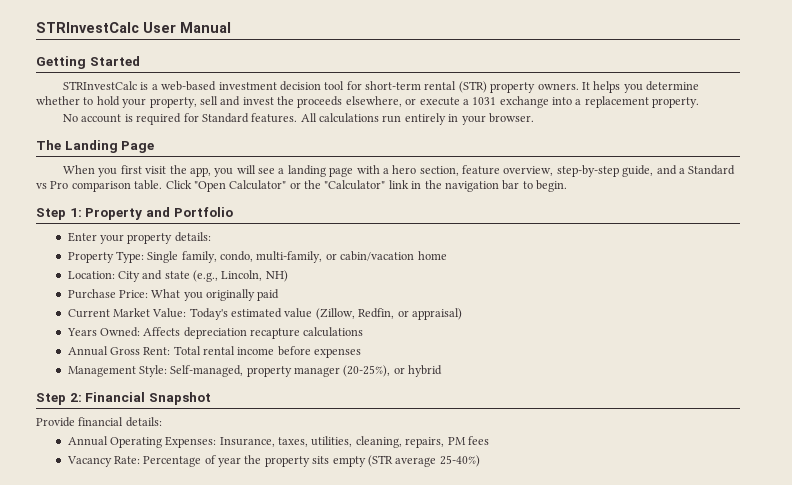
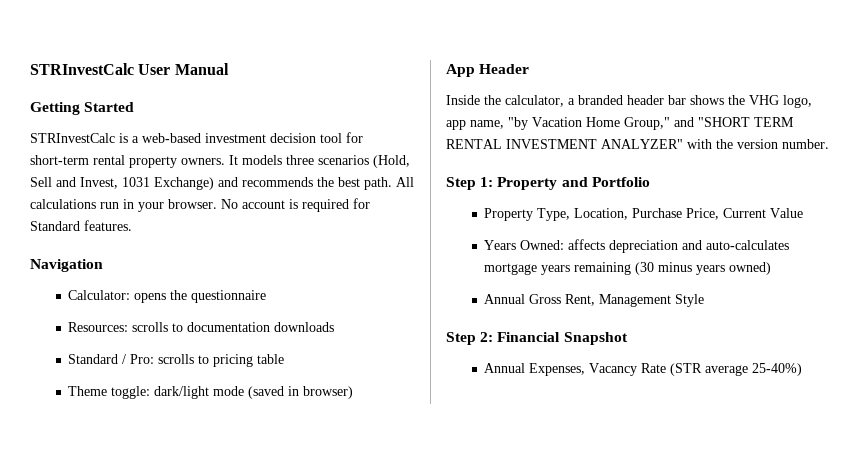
- STRInvestCalc is a web-based investment decision tool for short-term rental (STR) property owners.
+ STRInvestCalc is a web-based investment decision tool for short-term rental property owners.
- It helps you determine whether to hold your property, sell and invest the proceeds elsewhere, or execute a 1031 exchange into a replacement property.
- No account is required for Standard features. All calculations run entirely in your browser.
- The Landing Page
- When you first visit the app, you will see a landing page with a hero section, feature overview, step-by-step guide, and a Standard vs Pro comparison table. Click "Open Calculator" or the "Calculator" link in the navigation bar to begin.
+ It models three scenarios (Hold, Sell and Invest, 1031 Exchange) and recommends the best path. All calculations run in your browser. No account is required for Standard features.
+ Navigation
+ Calculator: opens the questionnaire
+ Resources: scrolls to documentation downloads
+ Standard / Pro: scrolls to pricing table
+ Theme toggle: dark/light mode (saved in browser)
+ App Header
+ Inside the calculator, a branded header bar shows the VHG logo, app name, "by Vacation Home Group," and "SHORT TERM RENTAL INVESTMENT ANALYZER" with the version number.
- Enter your property details:
- Property Type: Single family, condo, multi-family, or cabin/vacation home
- Location: City and state (e.g., Lincoln, NH)
- Purchase Price: What you originally paid
- Current Market Value: Today's estimated value (Zillow, Redfin, or appraisal)
- Years Owned: Affects depreciation recapture calculations
- Annual Gross Rent: Total rental income before expenses
- Management Style: Self-managed, property manager (20-25%), or hybrid
+ Property Type, Location, Purchase Price, Current Value
+ Years Owned: affects depreciation and auto-calculates mortgage years remaining (30 minus years owned)
+ Annual Gross Rent, Management Style
  Step 2: Financial Snapshot
- Provide financial details:
- Annual Operating Expenses: Insurance, taxes, utilities, cleaning, repairs, PM fees
- Vacancy Rate: Percentage of year the property sits empty (STR average 25-40%)
+ Annual Expenses, Vacancy Rate (STR average 25-40%)

